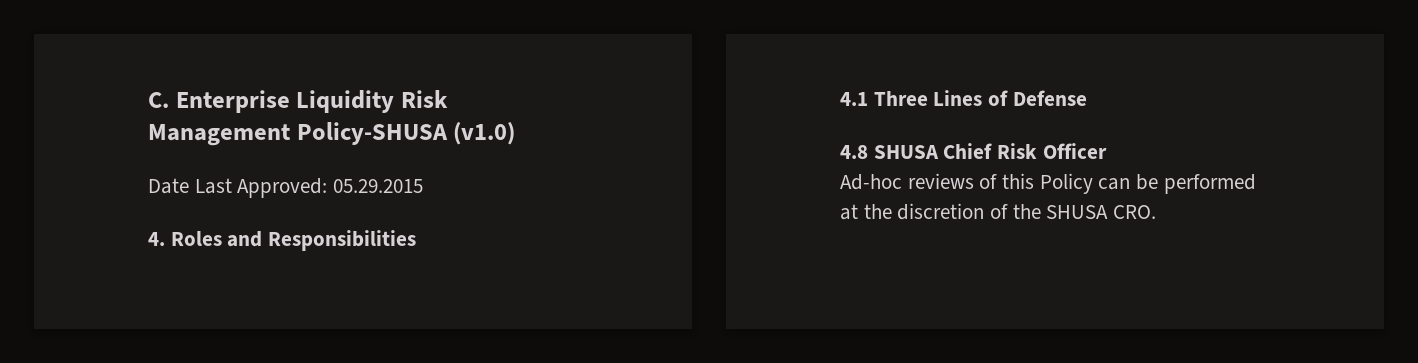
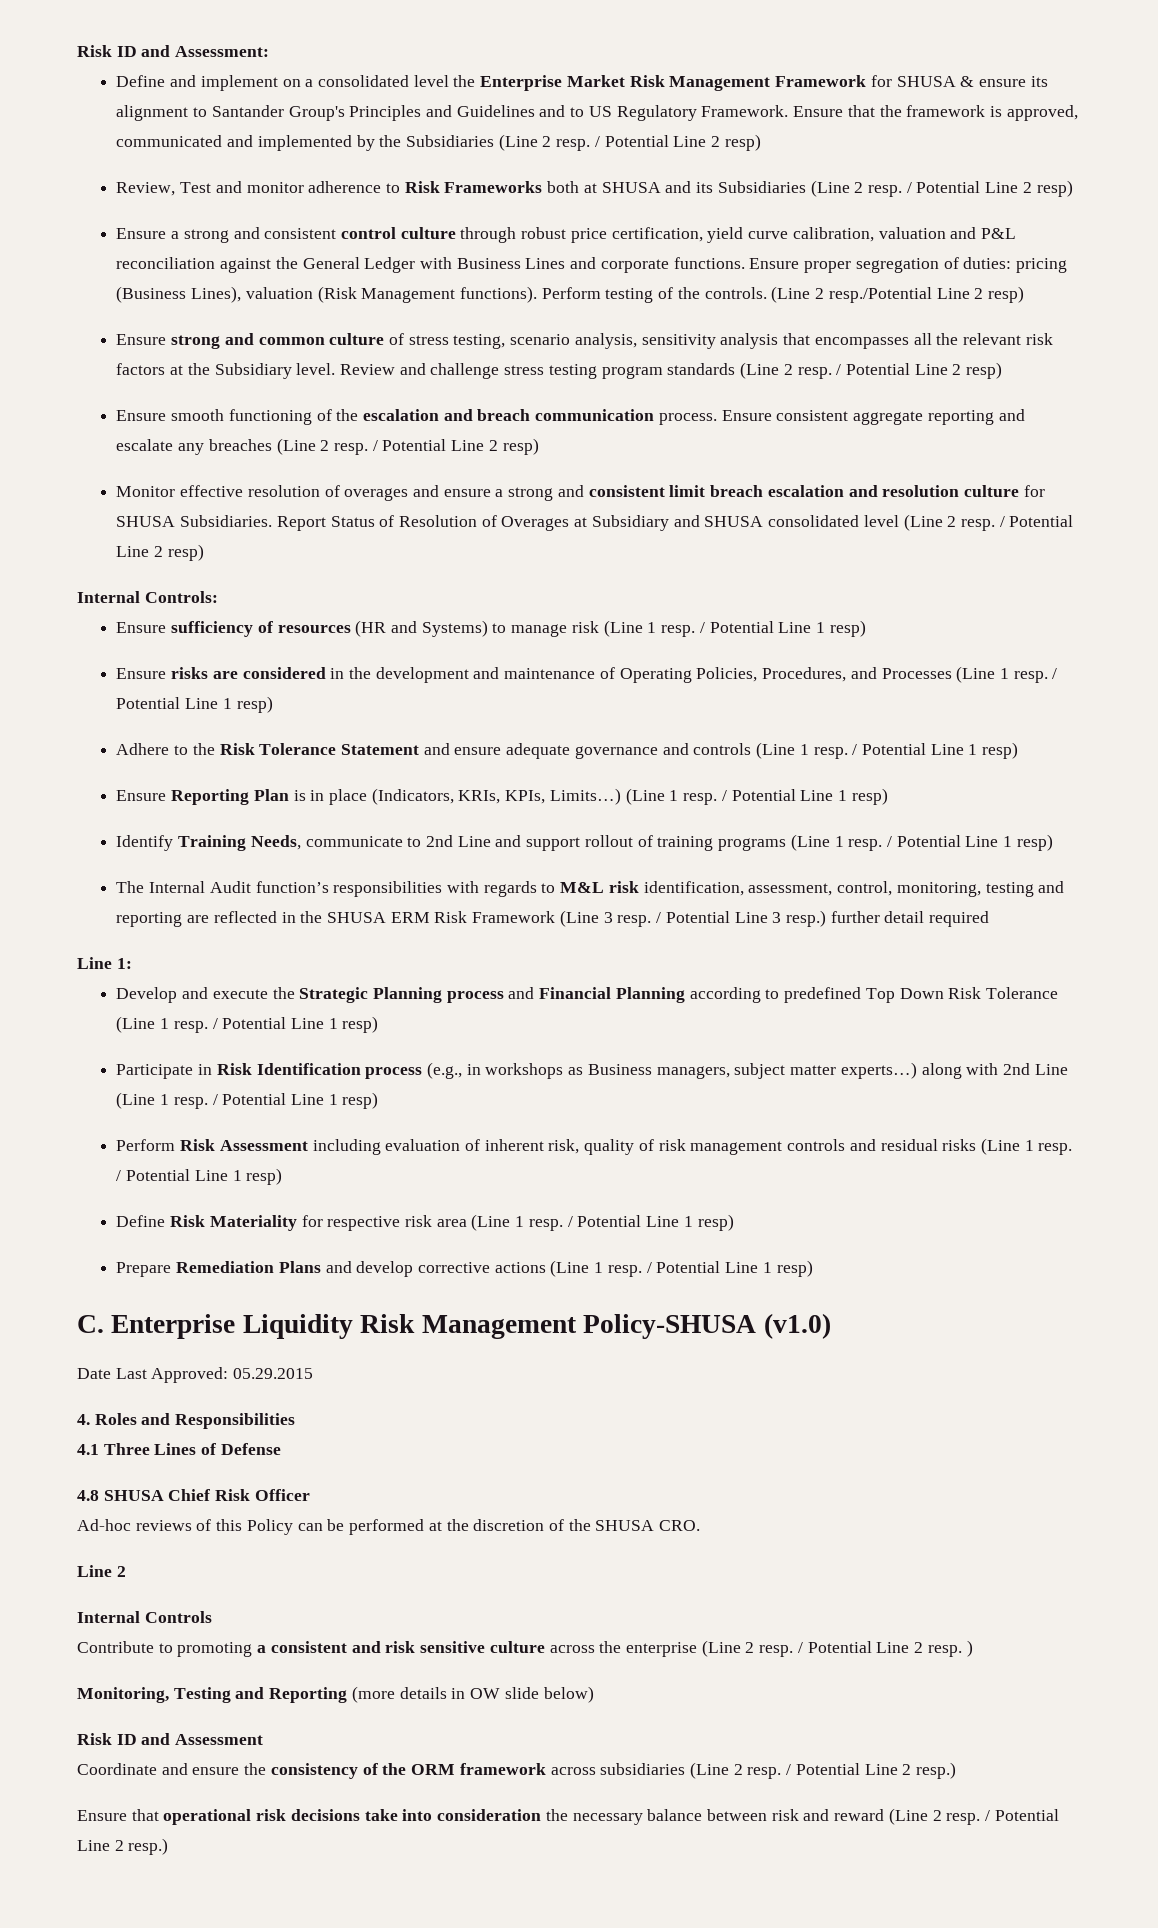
+ Risk ID and Assessment:
+ Define and implement on a consolidated level the Enterprise Market Risk Management Framework for SHUSA & ensure its alignment to Santander Group's Principles and Guidelines and to US Regulatory Framework. Ensure that the framework is approved, communicated and implemented by the Subsidiaries (Line 2 resp. / Potential Line 2 resp)
+ Review, Test and monitor adherence to Risk Frameworks both at SHUSA and its Subsidiaries (Line 2 resp. / Potential Line 2 resp)
+ Ensure a strong and consistent control culture through robust price certification, yield curve calibration, valuation and P&L reconciliation against the General Ledger with Business Lines and corporate functions. Ensure proper segregation of duties: pricing (Business Lines), valuation (Risk Management functions). Perform testing of the controls. (Line 2 resp./Potential Line 2 resp)
+ Ensure strong and common culture of stress testing, scenario analysis, sensitivity analysis that encompasses all the relevant risk factors at the Subsidiary level. Review and challenge stress testing program standards (Line 2 resp. / Potential Line 2 resp)
+ Ensure smooth functioning of the escalation and breach communication process. Ensure consistent aggregate reporting and escalate any breaches (Line 2 resp. / Potential Line 2 resp)
+ Monitor effective resolution of overages and ensure a strong and consistent limit breach escalation and resolution culture for SHUSA Subsidiaries. Report Status of Resolution of Overages at Subsidiary and SHUSA consolidated level (Line 2 resp. / Potential Line 2 resp)
+ Internal Controls:
+ Ensure sufficiency of resources (HR and Systems) to manage risk (Line 1 resp. / Potential Line 1 resp)
+ Ensure risks are considered in the development and maintenance of Operating Policies, Procedures, and Processes (Line 1 resp. / Potential Line 1 resp)
+ Adhere to the Risk Tolerance Statement and ensure adequate governance and controls (Line 1 resp. / Potential Line 1 resp)
+ Ensure Reporting Plan is in place (Indicators, KRIs, KPIs, Limits…) (Line 1 resp. / Potential Line 1 resp)
+ Identify Training Needs, communicate to 2nd Line and support rollout of training programs (Line 1 resp. / Potential Line 1 resp)
+ The Internal Audit function’s responsibilities with regards to M&L risk identification, assessment, control, monitoring, testing and reporting are reflected in the SHUSA ERM Risk Framework (Line 3 resp. / Potential Line 3 resp.) further detail required
+ Line 1:
+ Develop and execute the Strategic Planning process and Financial Planning according to predefined Top Down Risk Tolerance (Line 1 resp. / Potential Line 1 resp)
+ Participate in Risk Identification process (e.g., in workshops as Business managers, subject matter experts…) along with 2nd Line (Line 1 resp. / Potential Line 1 resp)
+ Perform Risk Assessment including evaluation of inherent risk, quality of risk management controls and residual risks (Line 1 resp. / Potential Line 1 resp)
+ Define Risk Materiality for respective risk area (Line 1 resp. / Potential Line 1 resp)
+ Prepare Remediation Plans and develop corrective actions (Line 1 resp. / Potential Line 1 resp)
  Ad-hoc reviews of this Policy can be performed at the discretion of the SHUSA CRO.
+ Line 2
+ Internal Controls
+ Contribute to promoting a consistent and risk sensitive culture across the enterprise (Line 2 resp. / Potential Line 2 resp. )
+ Monitoring, Testing and Reporting (more details in OW slide below)
+ Risk ID and Assessment
+ Coordinate and ensure the consistency of the ORM framework across subsidiaries (Line 2 resp. / Potential Line 2 resp.)
+ Ensure that operational risk decisions take into consideration the necessary balance between risk and reward (Line 2 resp. / Potential Line 2 resp.)

